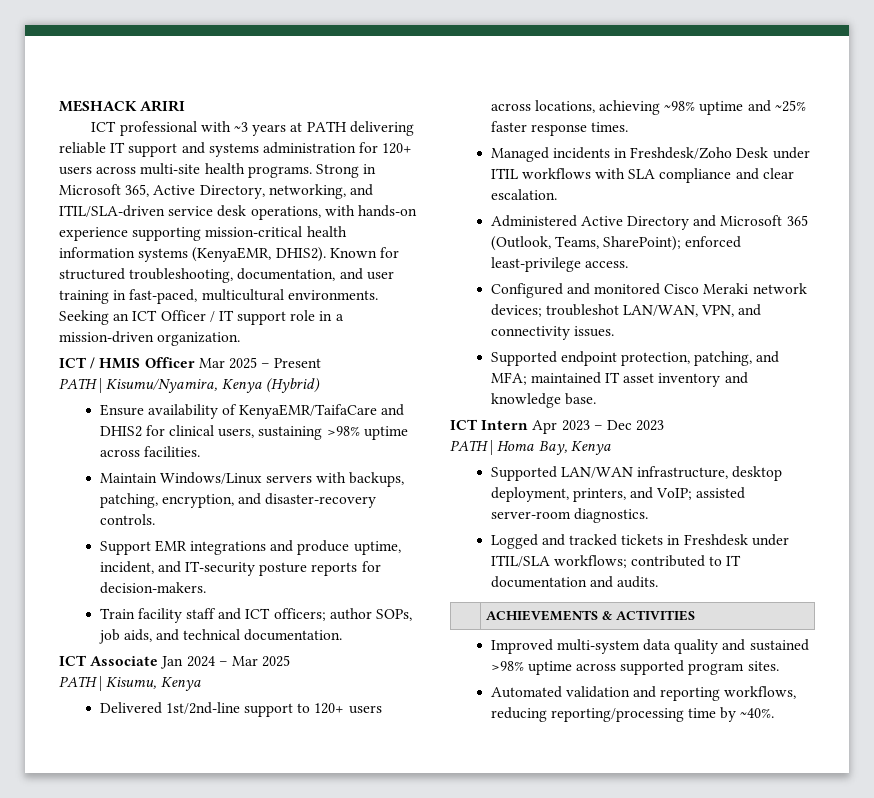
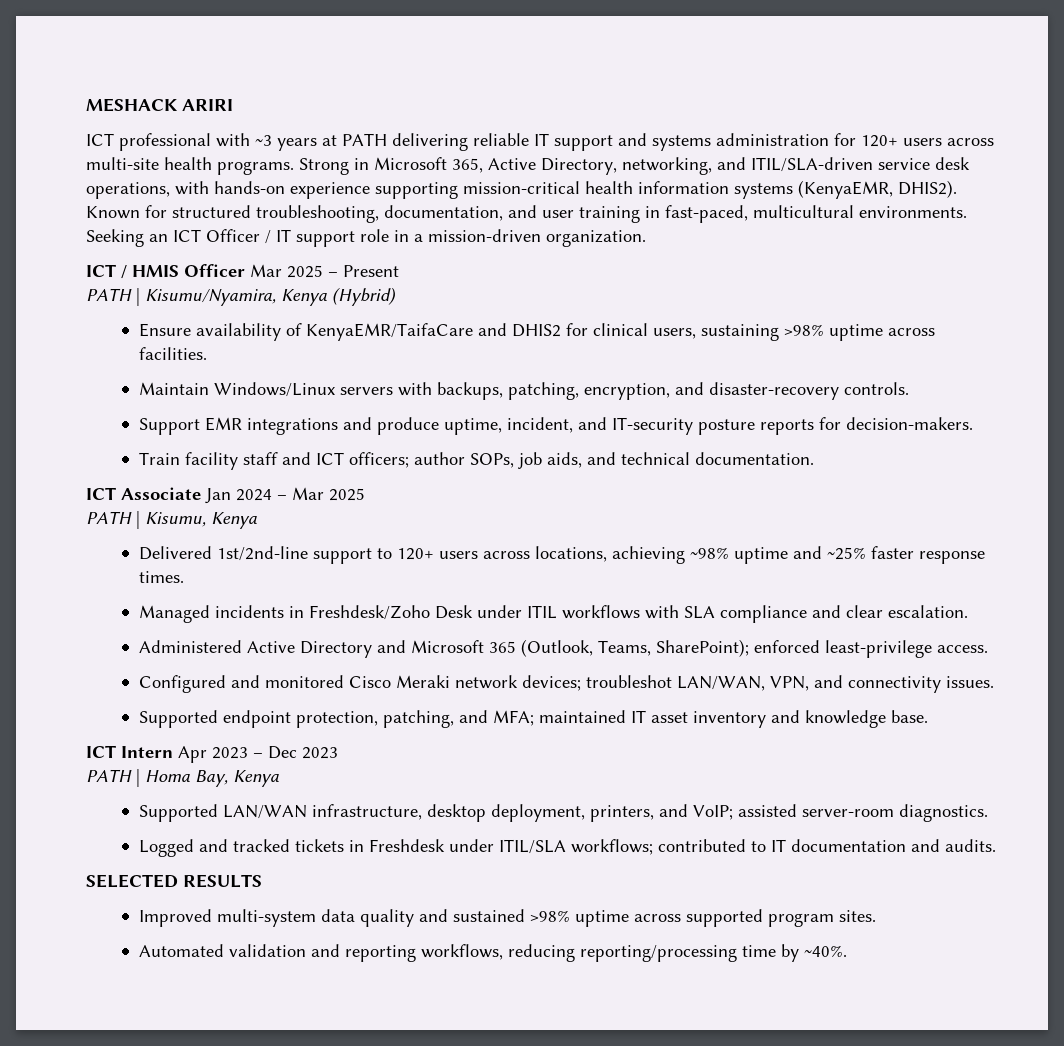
- | ACHIEVEMENTS & ACTIVITIES
+ SELECTED RESULTS

